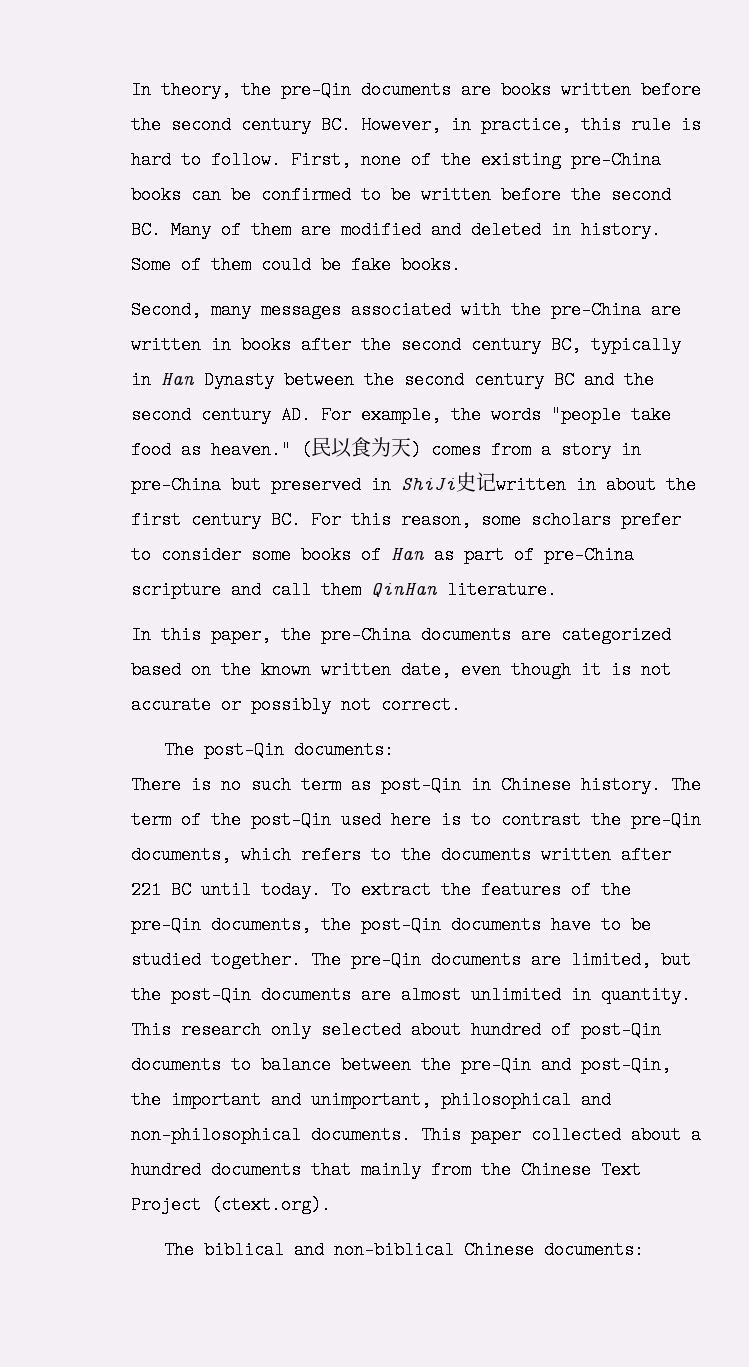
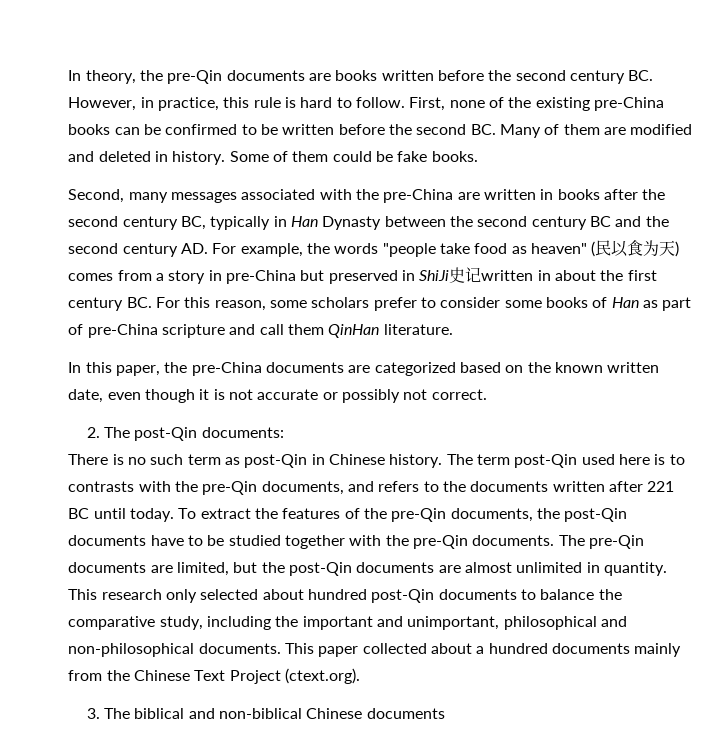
- Second, many messages associated with the pre-China are written in books after the second century BC, typically in Han Dynasty between the second century BC and the second century AD. For example, the words "people take food as heaven." (民以食为天) comes from a story in pre-China but preserved in ShiJi史记written in about the first century BC. For this reason, some scholars prefer to consider some books of Han as part of pre-China scripture and call them QinHan literature.
+ Second, many messages associated with the pre-China are written in books after the second century BC, typically in Han Dynasty between the second century BC and the second century AD. For example, the words "people take food as heaven" (民以食为天) comes from a story in pre-China but preserved in ShiJi史记written in about the first century BC. For this reason, some scholars prefer to consider some books of Han as part of pre-China scripture and call them QinHan literature.
- The post-Qin documents:
+ 2. The post-Qin documents:
- The term of the post-Qin used here is to contrast the pre-Qin documents, which refers to the documents written after 221 BC until today.
+ The term post-Qin used here is to contrasts with the pre-Qin documents, and refers to the documents written after 221 BC until today.
- To extract the features of the pre-Qin documents, the post-Qin documents have to be studied together.
+ To extract the features of the pre-Qin documents, the post-Qin documents have to be studied together with the pre-Qin documents.
- This research only selected about hundred of post-Qin documents to balance between the pre-Qin and post-Qin, the important and unimportant, philosophical and non-philosophical documents.
+ This research only selected about hundred post-Qin documents to balance the comparative study, including the important and unimportant, philosophical and non-philosophical documents.
- This paper collected about a hundred documents that mainly from the Chinese Text Project (ctext.org).
+ This paper collected about a hundred documents mainly from the Chinese Text Project (ctext.org).
- The biblical and non-biblical Chinese documents:
+ 3. The biblical and non-biblical Chinese documents

